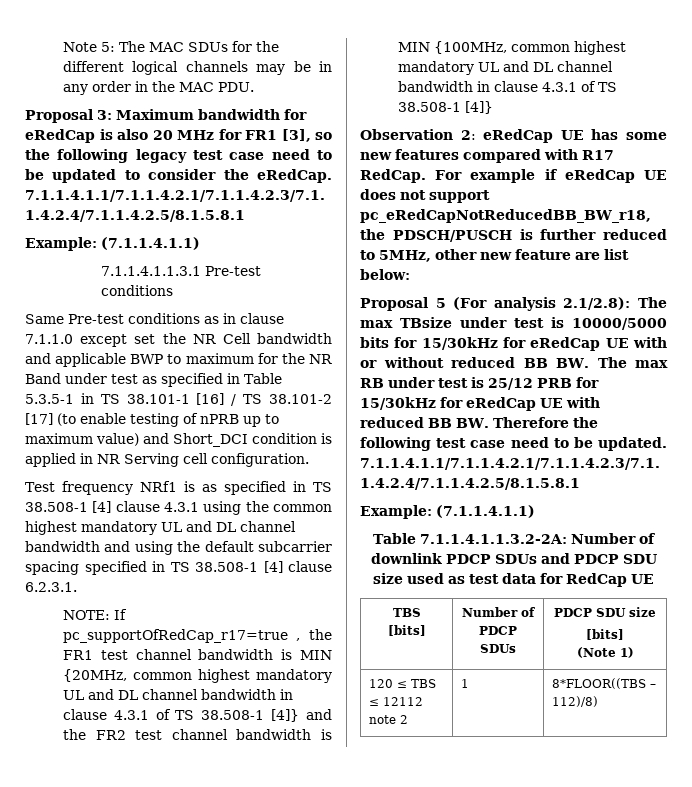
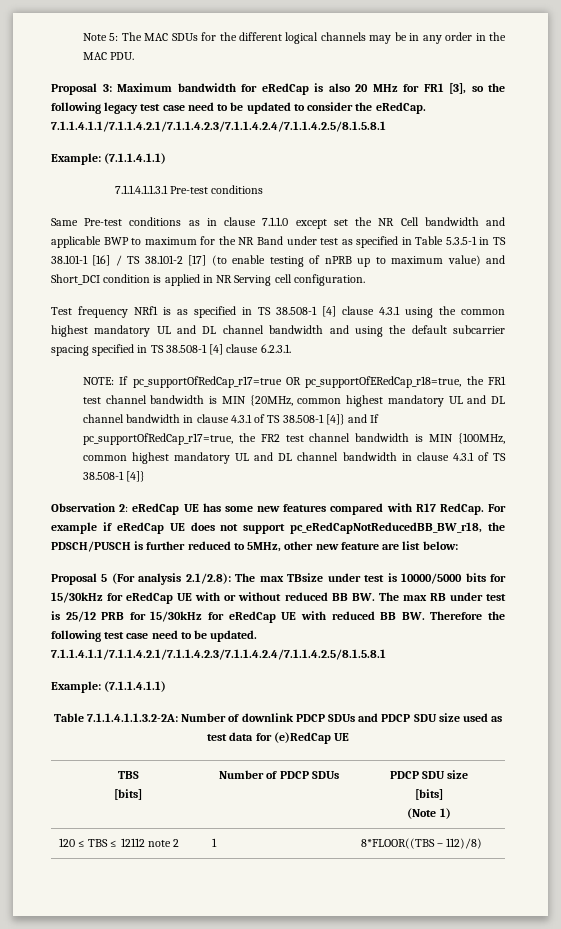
- NOTE: If pc_supportOfRedCap_r17=true , the FR1 test channel bandwidth is MIN {20MHz, common highest mandatory UL and DL channel bandwidth in clause 4.3.1 of TS 38.508-1 [4]} and the FR2 test channel bandwidth is MIN {100MHz, common highest mandatory UL and DL channel bandwidth in clause 4.3.1 of TS 38.508-1 [4]}
+ NOTE: If pc_supportOfRedCap_r17=true OR pc_supportOfERedCap_r18=true, the FR1 test channel bandwidth is MIN {20MHz, common highest mandatory UL and DL channel bandwidth in clause 4.3.1 of TS 38.508-1 [4]} and If pc_supportOfRedCap_r17=true, the FR2 test channel bandwidth is MIN {100MHz, common highest mandatory UL and DL channel bandwidth in clause 4.3.1 of TS 38.508-1 [4]}
- Table 7.1.1.4.1.1.3.2-2A: Number of downlink PDCP SDUs and PDCP SDU size used as test data for RedCap UE
+ Table 7.1.1.4.1.1.3.2-2A: Number of downlink PDCP SDUs and PDCP SDU size used as test data for (e)RedCap UE

